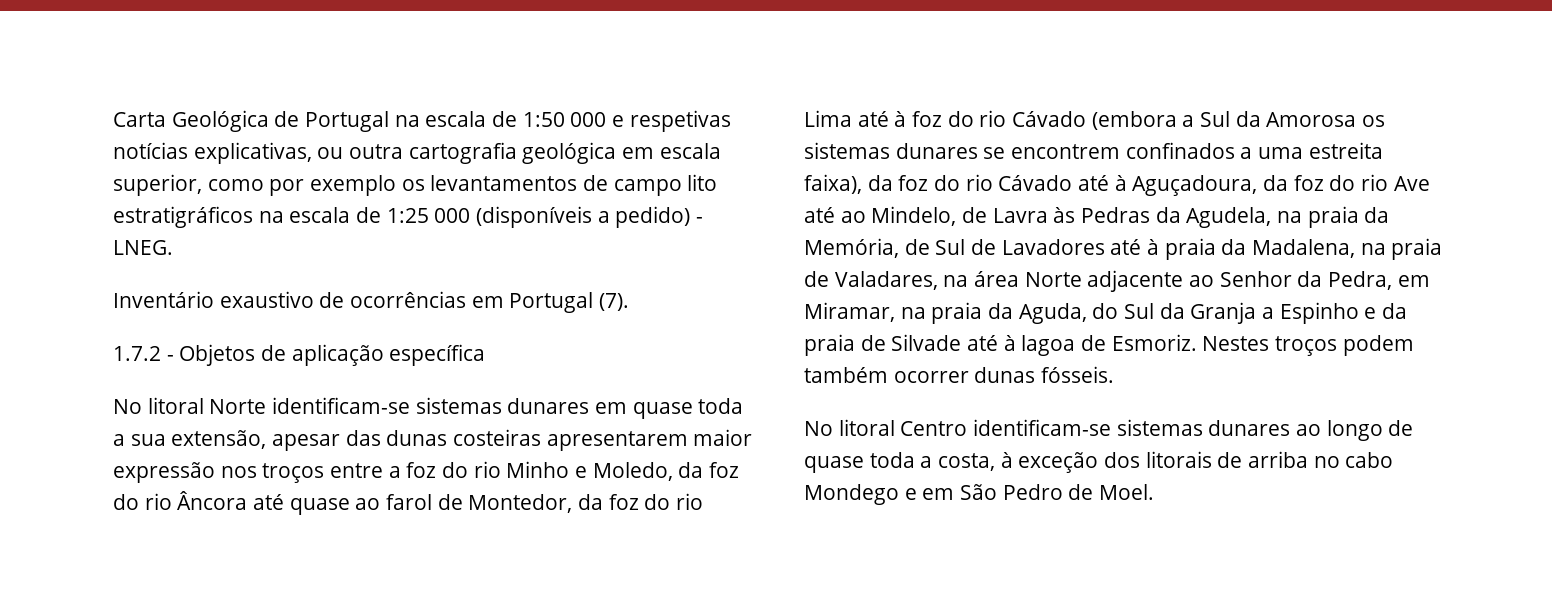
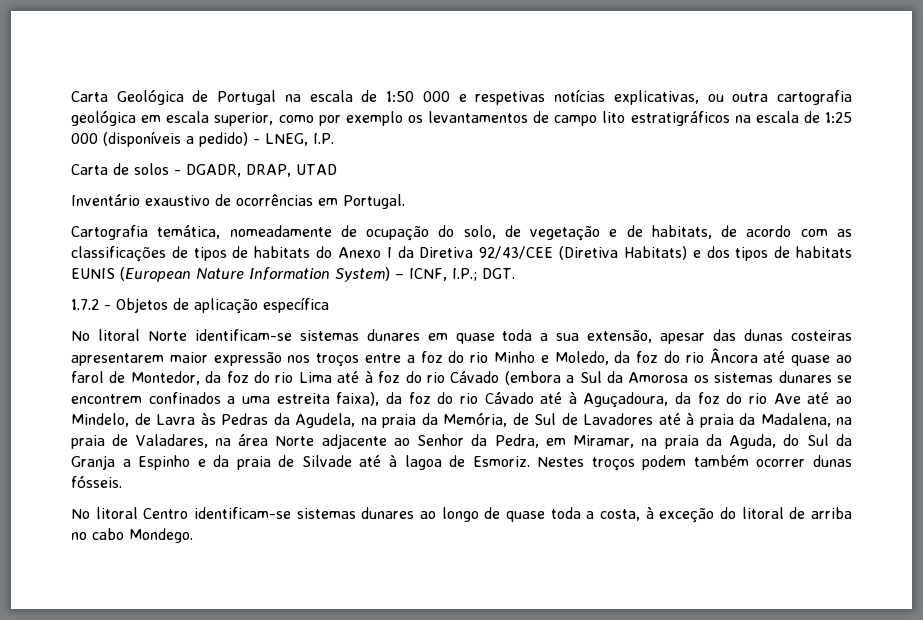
- Carta Geológica de Portugal na escala de 1:50 000 e respetivas notícias explicativas, ou outra cartografia geológica em escala superior, como por exemplo os levantamentos de campo lito estratigráficos na escala de 1:25 000 (disponíveis a pedido) - LNEG.
+ Carta Geológica de Portugal na escala de 1:50 000 e respetivas notícias explicativas, ou outra cartografia geológica em escala superior, como por exemplo os levantamentos de campo lito estratigráficos na escala de 1:25 000 (disponíveis a pedido) - LNEG, I.P.
+ Carta de solos - DGADR, DRAP, UTAD
- Inventário exaustivo de ocorrências em Portugal (7).
+ Inventário exaustivo de ocorrências em Portugal.
+ Cartografia temática, nomeadamente de ocupação do solo, de vegetação e de habitats, de acordo com as classificações de tipos de habitats do Anexo I da Diretiva 92/43/CEE (Diretiva Habitats) e dos tipos de habitats EUNIS (European Nature Information System) – ICNF, I.P.; DGT.
- No litoral Centro identificam-se sistemas dunares ao longo de quase toda a costa, à exceção dos litorais de arriba no cabo Mondego e em São Pedro de Moel.
+ No litoral Centro identificam-se sistemas dunares ao longo de quase toda a costa, à exceção do litoral de arriba no cabo Mondego.

